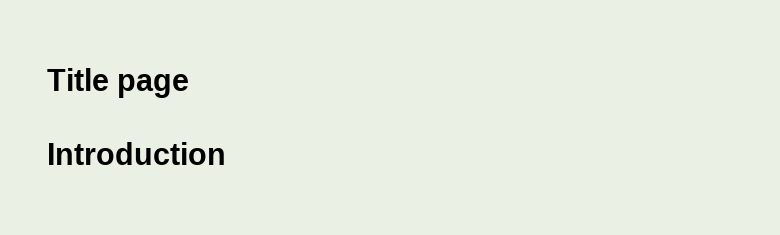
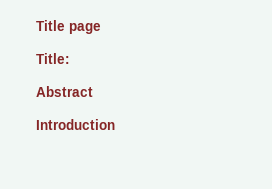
+ Title:
+ Abstract

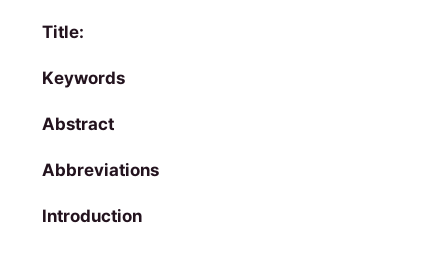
- Title page
  Title:
+ Keywords
+ Abbreviations

